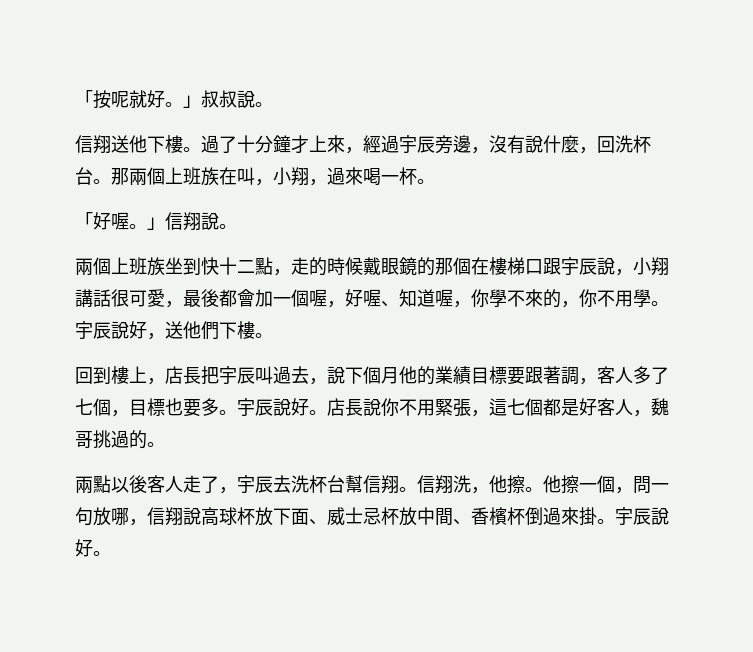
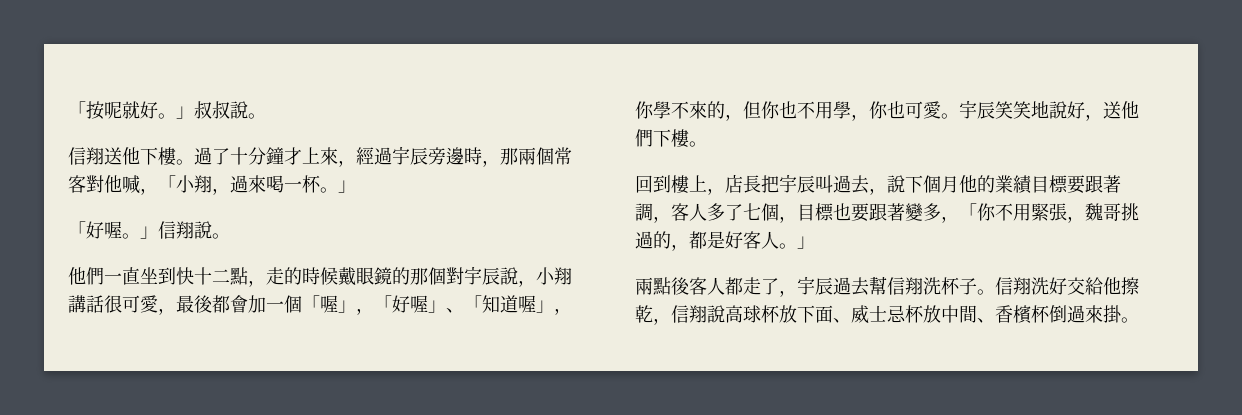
- 過了十分鐘才上來，經過宇辰旁邊，沒有說什麼，回洗杯台。那兩個上班族在叫，小翔，過來喝一杯。
+ 過了十分鐘才上來，經過宇辰旁邊時，那兩個常客對他喊，「小翔，過來喝一杯。」
- 兩個上班族坐到快十二點，走的時候戴眼鏡的那個在樓梯口跟宇辰說，小翔講話很可愛，最後都會加一個喔，好喔、知道喔，你學不來的，你不用學。宇辰說好，送他們下樓。
+ 他們一直坐到快十二點，走的時候戴眼鏡的那個對宇辰說，小翔講話很可愛，最後都會加一個「喔」，「好喔」、「知道喔」，你學不來的，但你也不用學，你也可愛。宇辰笑笑地說好，送他們下樓。
- 回到樓上，店長把宇辰叫過去，說下個月他的業績目標要跟著調，客人多了七個，目標也要多。宇辰說好。店長說你不用緊張，這七個都是好客人，魏哥挑過的。
+ 回到樓上，店長把宇辰叫過去，說下個月他的業績目標要跟著調，客人多了七個，目標也要跟著變多，「你不用緊張，魏哥挑過的，都是好客人。」
- 兩點以後客人走了，宇辰去洗杯台幫信翔。信翔洗，他擦。他擦一個，問一句放哪，信翔說高球杯放下面、威士忌杯放中間、香檳杯倒過來掛。宇辰說好。
+ 兩點後客人都走了，宇辰過去幫信翔洗杯子。信翔洗好交給他擦乾，信翔說高球杯放下面、威士忌杯放中間、香檳杯倒過來掛。

